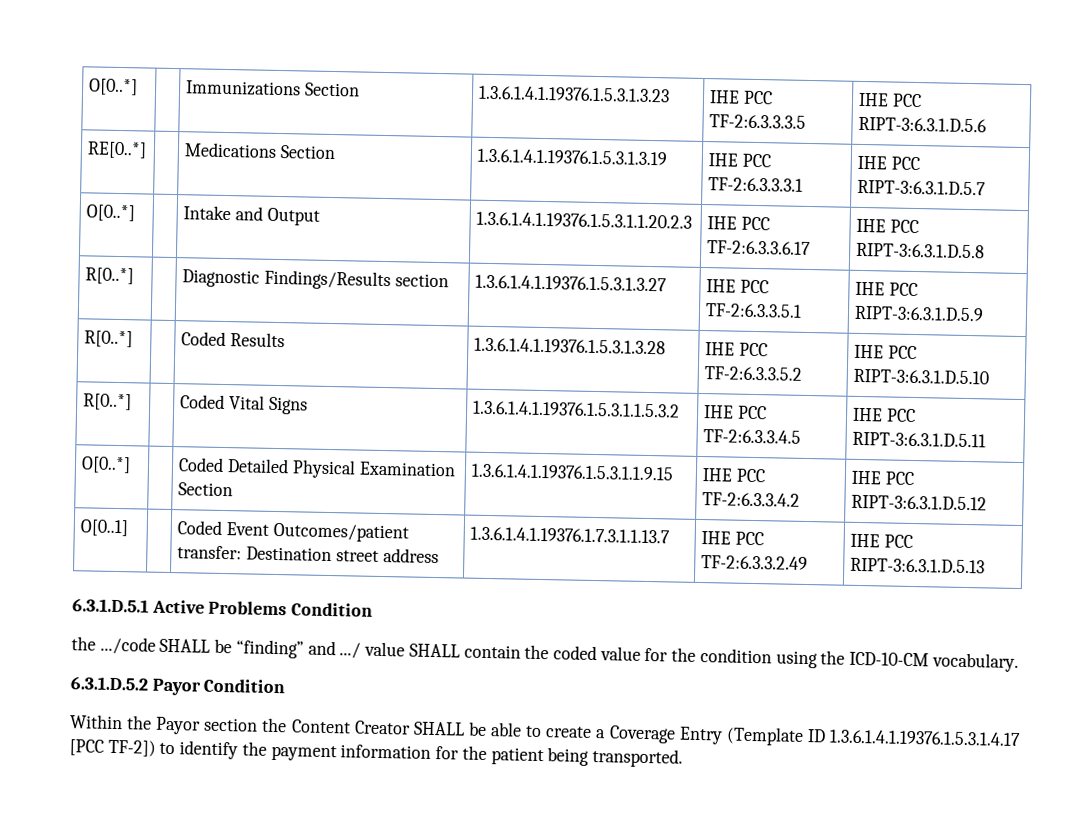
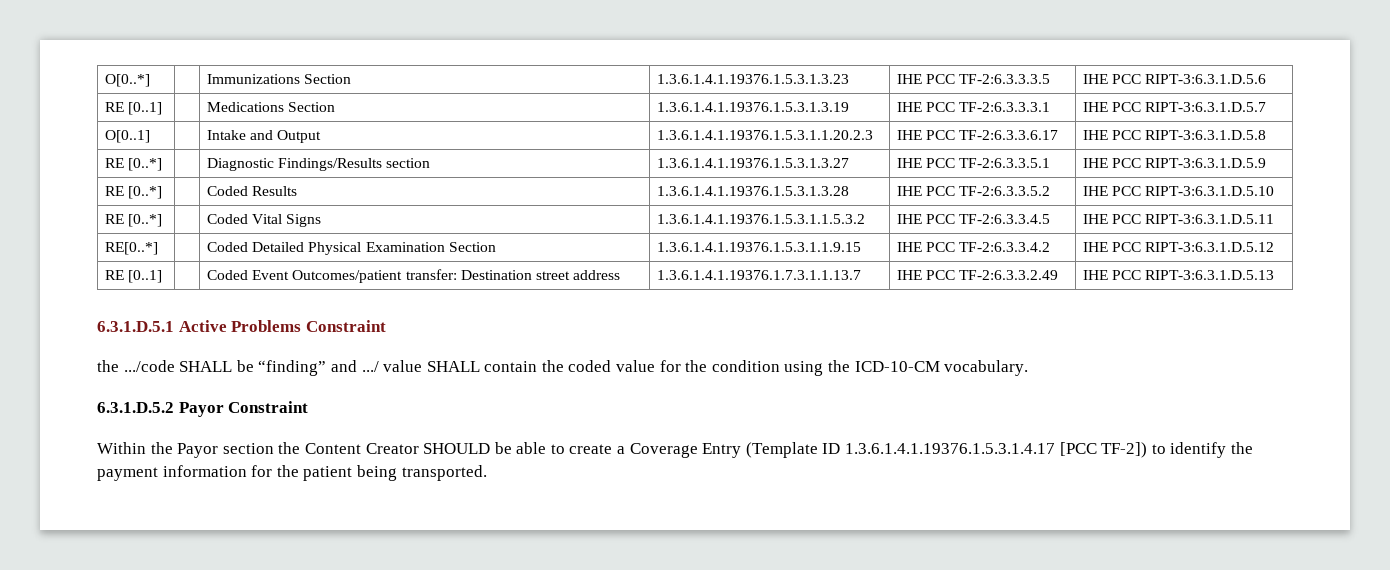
- RE[0..*] | | Medications Section | 1.3.6.1.4.1.19376.1.5.3.1.3.19 | IHE PCC TF-2:6.3.3.3.1 | IHE PCC RIPT-3:6.3.1.D.5.7
+ RE [0..1] | | Medications Section | 1.3.6.1.4.1.19376.1.5.3.1.3.19 | IHE PCC TF-2:6.3.3.3.1 | IHE PCC RIPT-3:6.3.1.D.5.7
- O[0..*] | | Intake and Output | 1.3.6.1.4.1.19376.1.5.3.1.1.20.2.3 | IHE PCC TF-2:6.3.3.6.17 | IHE PCC RIPT-3:6.3.1.D.5.8
+ O[0..1] | | Intake and Output | 1.3.6.1.4.1.19376.1.5.3.1.1.20.2.3 | IHE PCC TF-2:6.3.3.6.17 | IHE PCC RIPT-3:6.3.1.D.5.8
- R[0..*] | | Diagnostic Findings/Results section | 1.3.6.1.4.1.19376.1.5.3.1.3.27 | IHE PCC TF-2:6.3.3.5.1 | IHE PCC RIPT-3:6.3.1.D.5.9
+ RE [0..*] | | Diagnostic Findings/Results section | 1.3.6.1.4.1.19376.1.5.3.1.3.27 | IHE PCC TF-2:6.3.3.5.1 | IHE PCC RIPT-3:6.3.1.D.5.9
- R[0..*] | | Coded Results | 1.3.6.1.4.1.19376.1.5.3.1.3.28 | IHE PCC TF-2:6.3.3.5.2 | IHE PCC RIPT-3:6.3.1.D.5.10
+ RE [0..*] | | Coded Results | 1.3.6.1.4.1.19376.1.5.3.1.3.28 | IHE PCC TF-2:6.3.3.5.2 | IHE PCC RIPT-3:6.3.1.D.5.10
- R[0..*] | | Coded Vital Signs | 1.3.6.1.4.1.19376.1.5.3.1.1.5.3.2 | IHE PCC TF-2:6.3.3.4.5 | IHE PCC RIPT-3:6.3.1.D.5.11
+ RE [0..*] | | Coded Vital Signs | 1.3.6.1.4.1.19376.1.5.3.1.1.5.3.2 | IHE PCC TF-2:6.3.3.4.5 | IHE PCC RIPT-3:6.3.1.D.5.11
- O[0..*] | | Coded Detailed Physical Examination Section | 1.3.6.1.4.1.19376.1.5.3.1.1.9.15 | IHE PCC TF-2:6.3.3.4.2 | IHE PCC RIPT-3:6.3.1.D.5.12
+ RE[0..*] | | Coded Detailed Physical Examination Section | 1.3.6.1.4.1.19376.1.5.3.1.1.9.15 | IHE PCC TF-2:6.3.3.4.2 | IHE PCC RIPT-3:6.3.1.D.5.12
- O[0..1] | | Coded Event Outcomes/patient transfer: Destination street address | 1.3.6.1.4.1.19376.1.7.3.1.1.13.7 | IHE PCC TF-2:6.3.3.2.49 | IHE PCC RIPT-3:6.3.1.D.5.13
+ RE [0..1] | | Coded Event Outcomes/patient transfer: Destination street address | 1.3.6.1.4.1.19376.1.7.3.1.1.13.7 | IHE PCC TF-2:6.3.3.2.49 | IHE PCC RIPT-3:6.3.1.D.5.13
- 6.3.1.D.5.1 Active Problems Condition
+ 6.3.1.D.5.1 Active Problems Constraint
- 6.3.1.D.5.2 Payor Condition
+ 6.3.1.D.5.2 Payor Constraint
- Within the Payor section the Content Creator SHALL be able to create a Coverage Entry (Template ID 1.3.6.1.4.1.19376.1.5.3.1.4.17 [PCC TF-2]) to identify the payment information for the patient being transported.
+ Within the Payor section the Content Creator SHOULD be able to create a Coverage Entry (Template ID 1.3.6.1.4.1.19376.1.5.3.1.4.17 [PCC TF-2]) to identify the payment information for the patient being transported.

